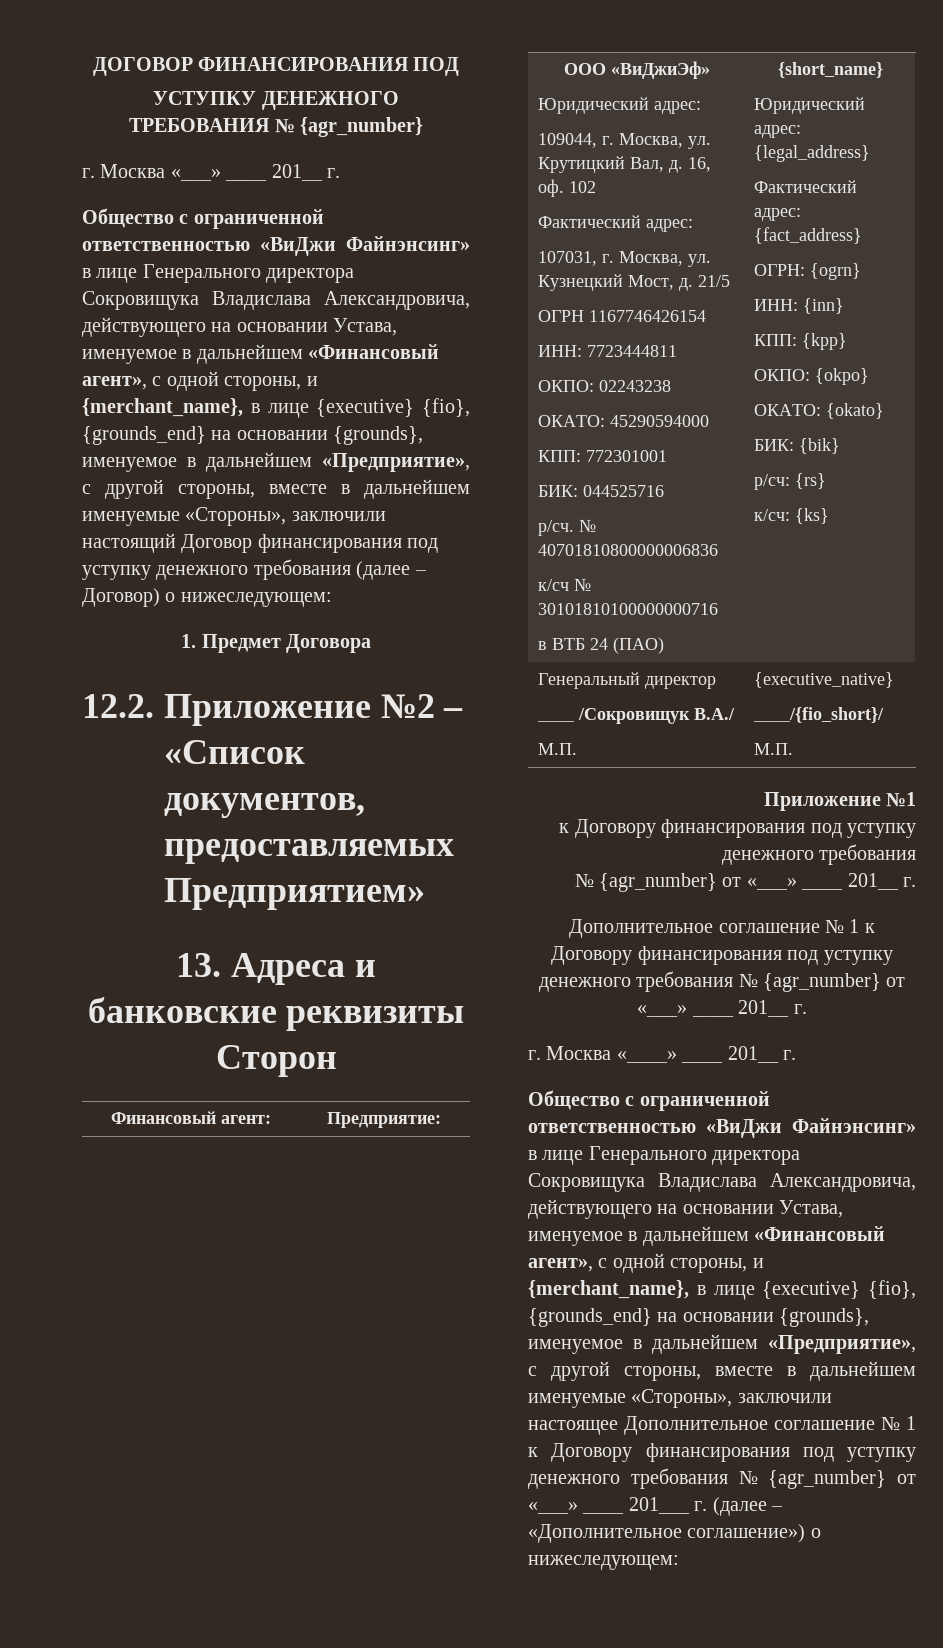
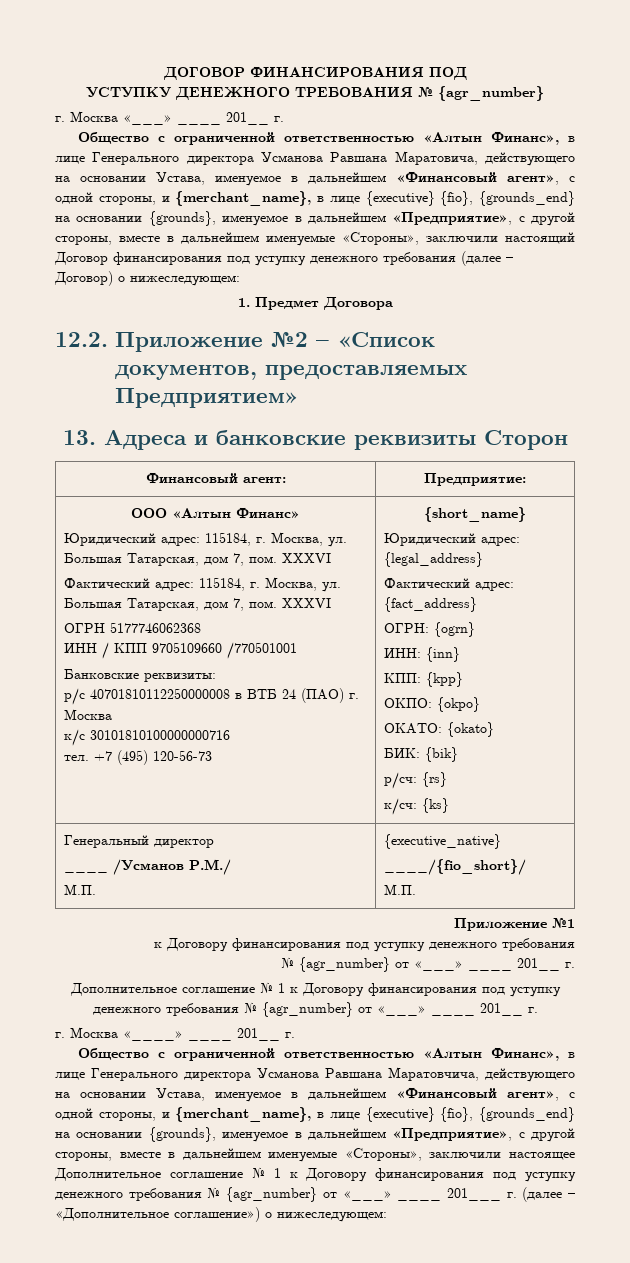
- Общество с ограниченной ответственностью «ВиДжи Файнэнсинг» в лице Генерального директора Сокровищука Владислава Александровича, действующего на основании Устава, именуемое в дальнейшем «Финансовый агент», с одной стороны, и {merchant_name}, в лице {executive} {fio}, {grounds_end} на основании {grounds}, именуемое в дальнейшем «Предприятие», с другой стороны, вместе в дальнейшем именуемые «Стороны», заключили настоящий Договор финансирования под уступку денежного требования (далее – Договор) о нижеследующем:
+ Общество с ограниченной ответственностью «Алтын Финанс», в лице Генерального директора Усманова Равшана Маратовича, действующего на основании Устава, именуемое в дальнейшем «Финансовый агент», с одной стороны, и {merchant_name}, в лице {executive} {fio}, {grounds_end} на основании {grounds}, именуемое в дальнейшем «Предприятие», с другой стороны, вместе в дальнейшем именуемые «Стороны», заключили настоящий Договор финансирования под уступку денежного требования (далее – Договор) о нижеследующем:
- ООО «ВиДжиЭф»
- Юридический адрес:
- 109044, г. Москва, ул. Крутицкий Вал, д. 16, оф. 102
- Фактический адрес:
- 107031, г. Москва, ул. Кузнецкий Мост, д. 21/5
- ОГРН 1167746426154
- ИНН: 7723444811
- ОКПО: 02243238
- ОКАТО: 45290594000
- КПП: 772301001
- БИК: 044525716
- р/сч. № 40701810800000006836
- к/сч № 30101810100000000716
- в ВТБ 24 (ПАО)
+ ООО «Алтын Финанс»
+ Юридический адрес: 115184, г. Москва, ул. Большая Татарская, дом 7, пом. XXXVI
+ Фактический адрес: 115184, г. Москва, ул. Большая Татарская, дом 7, пом. XXXVI
+ ОГРН 5177746062368
+ ИНН / КПП 9705109660 /770501001
+ Банковские реквизиты:
+ р/с 40701810112250000008 в ВТБ 24 (ПАО) г. Москва
+ к/с 30101810100000000716
+ тел. +7 (495) 120-56-73
  Генеральный директор
- ____ /Сокровищук В.А./
+ ____ /Усманов Р.М./
- Общество с ограниченной ответственностью «ВиДжи Файнэнсинг» в лице Генерального директора Сокровищука Владислава Александровича, действующего на основании Устава, именуемое в дальнейшем «Финансовый агент», с одной стороны, и {merchant_name}, в лице {executive} {fio}, {grounds_end} на основании {grounds}, именуемое в дальнейшем «Предприятие», с другой стороны, вместе в дальнейшем именуемые «Стороны», заключили настоящее Дополнительное соглашение № 1 к Договору финансирования под уступку денежного требования № {agr_number} от «___» ____ 201___ г. (далее – «Дополнительное соглашение») о нижеследующем:
+ Общество с ограниченной ответственностью «Алтын Финанс», в лице Генерального директора Усманова Равшана Маратовчича, действующего на основании Устава, именуемое в дальнейшем «Финансовый агент», с одной стороны, и {merchant_name}, в лице {executive} {fio}, {grounds_end} на основании {grounds}, именуемое в дальнейшем «Предприятие», с другой стороны, вместе в дальнейшем именуемые «Стороны», заключили настоящее Дополнительное соглашение № 1 к Договору финансирования под уступку денежного требования № {agr_number} от «___» ____ 201___ г. (далее – «Дополнительное соглашение») о нижеследующем:

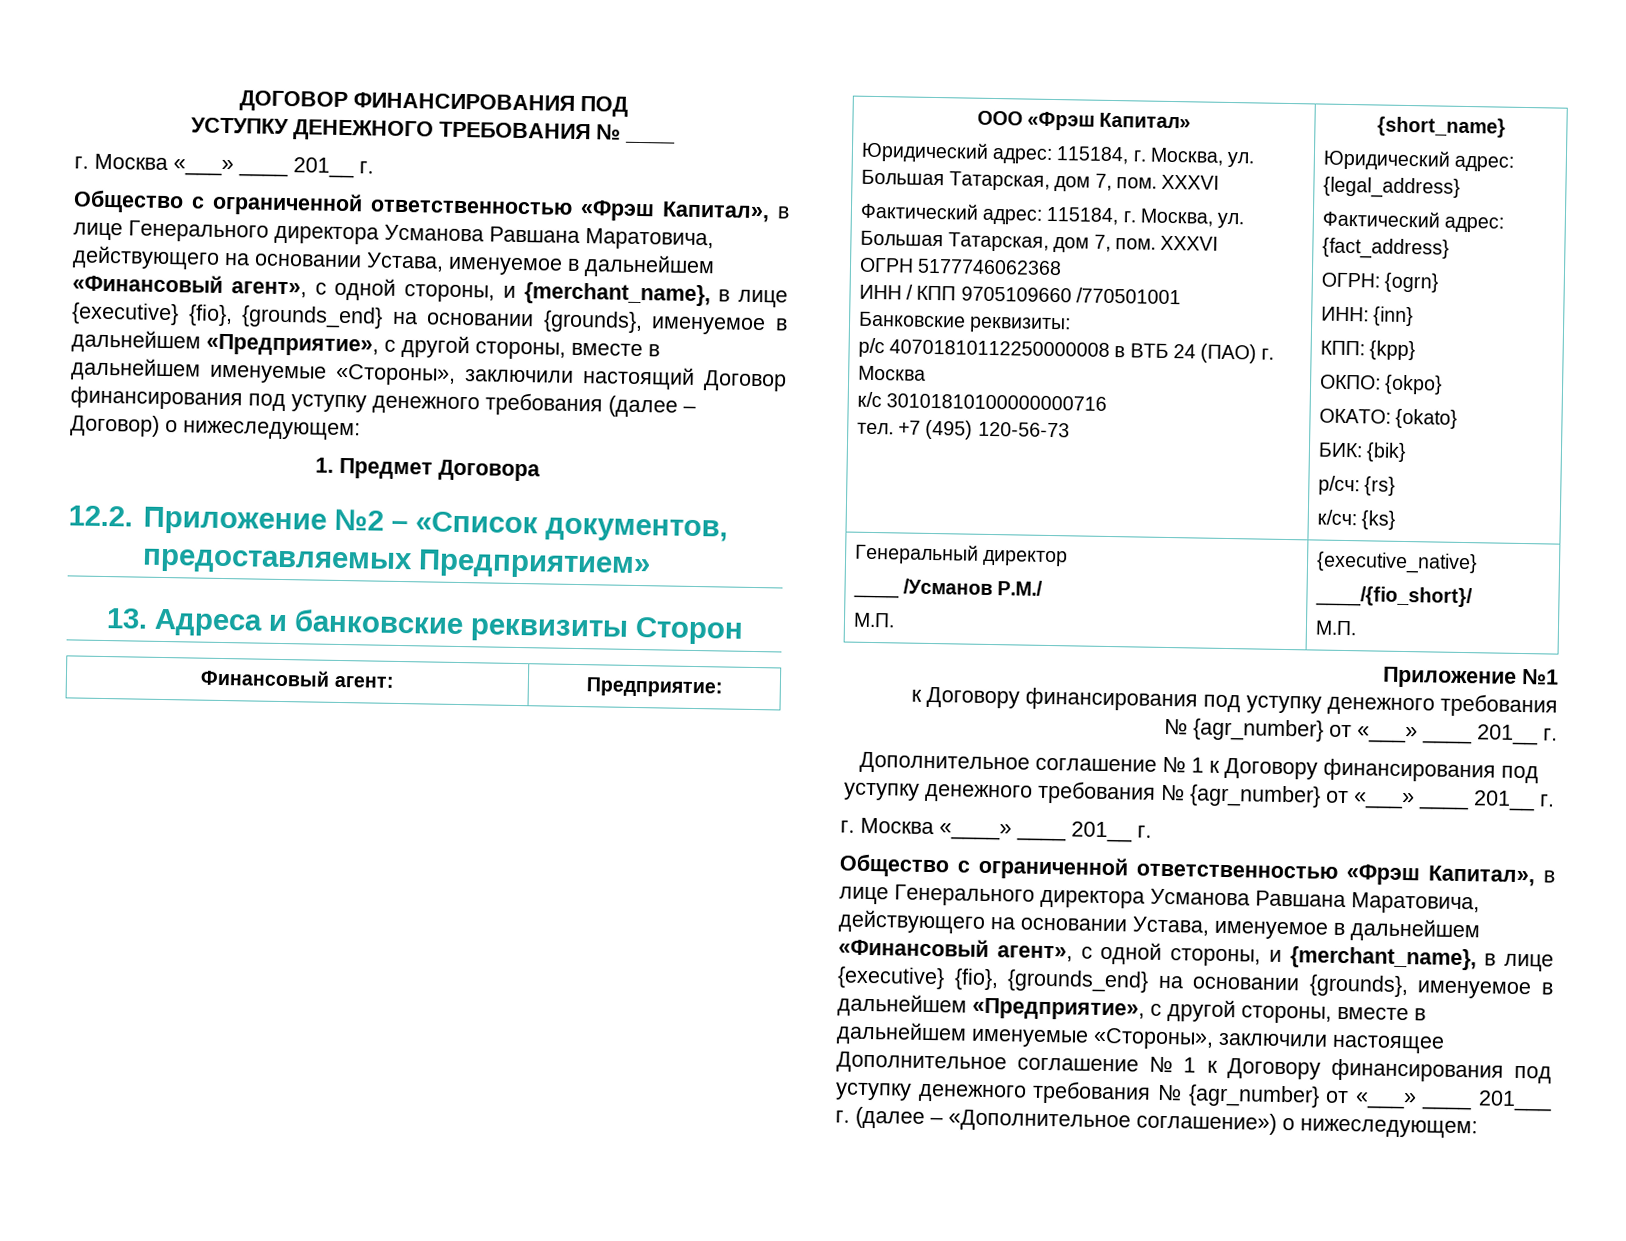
- УСТУПКУ ДЕНЕЖНОГО ТРЕБОВАНИЯ № {agr_number}
+ УСТУПКУ ДЕНЕЖНОГО ТРЕБОВАНИЯ № ____
- Общество с ограниченной ответственностью «Алтын Финанс», в лице Генерального директора Усманова Равшана Маратовича, действующего на основании Устава, именуемое в дальнейшем «Финансовый агент», с одной стороны, и {merchant_name}, в лице {executive} {fio}, {grounds_end} на основании {grounds}, именуемое в дальнейшем «Предприятие», с другой стороны, вместе в дальнейшем именуемые «Стороны», заключили настоящий Договор финансирования под уступку денежного требования (далее – Договор) о нижеследующем:
+ Общество с ограниченной ответственностью «Фрэш Капитал», в лице Генерального директора Усманова Равшана Маратовича, действующего на основании Устава, именуемое в дальнейшем «Финансовый агент», с одной стороны, и {merchant_name}, в лице {executive} {fio}, {grounds_end} на основании {grounds}, именуемое в дальнейшем «Предприятие», с другой стороны, вместе в дальнейшем именуемые «Стороны», заключили настоящий Договор финансирования под уступку денежного требования (далее – Договор) о нижеследующем:
- ООО «Алтын Финанс»
+ ООО «Фрэш Капитал»
- Общество с ограниченной ответственностью «Алтын Финанс», в лице Генерального директора Усманова Равшана Маратовчича, действующего на основании Устава, именуемое в дальнейшем «Финансовый агент», с одной стороны, и {merchant_name}, в лице {executive} {fio}, {grounds_end} на основании {grounds}, именуемое в дальнейшем «Предприятие», с другой стороны, вместе в дальнейшем именуемые «Стороны», заключили настоящее Дополнительное соглашение № 1 к Договору финансирования под уступку денежного требования № {agr_number} от «___» ____ 201___ г. (далее – «Дополнительное соглашение») о нижеследующем:
+ Общество с ограниченной ответственностью «Фрэш Капитал», в лице Генерального директора Усманова Равшана Маратовича, действующего на основании Устава, именуемое в дальнейшем «Финансовый агент», с одной стороны, и {merchant_name}, в лице {executive} {fio}, {grounds_end} на основании {grounds}, именуемое в дальнейшем «Предприятие», с другой стороны, вместе в дальнейшем именуемые «Стороны», заключили настоящее Дополнительное соглашение № 1 к Договору финансирования под уступку денежного требования № {agr_number} от «___» ____ 201___ г. (далее – «Дополнительное соглашение») о нижеследующем:

